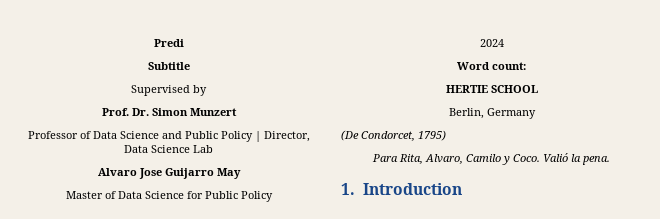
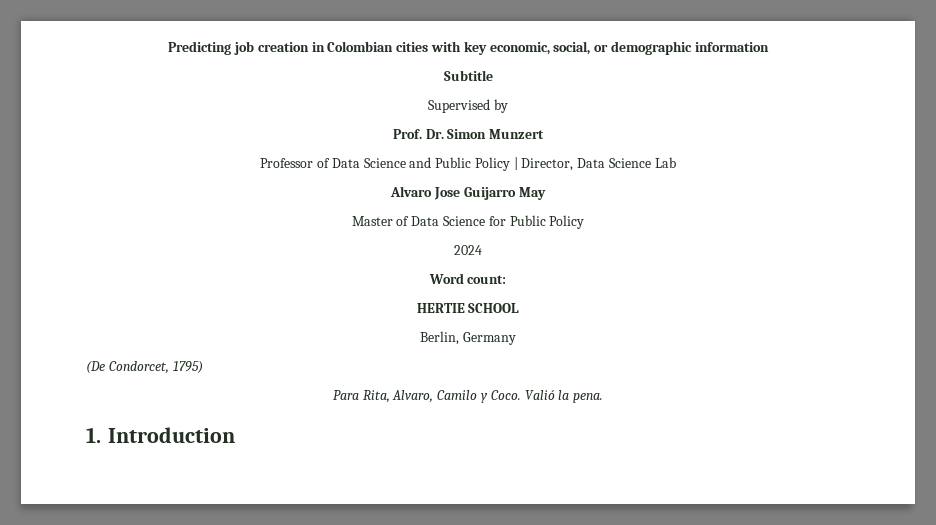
- Predi
+ Predicting job creation in Colombian cities with key economic, social, or demographic information

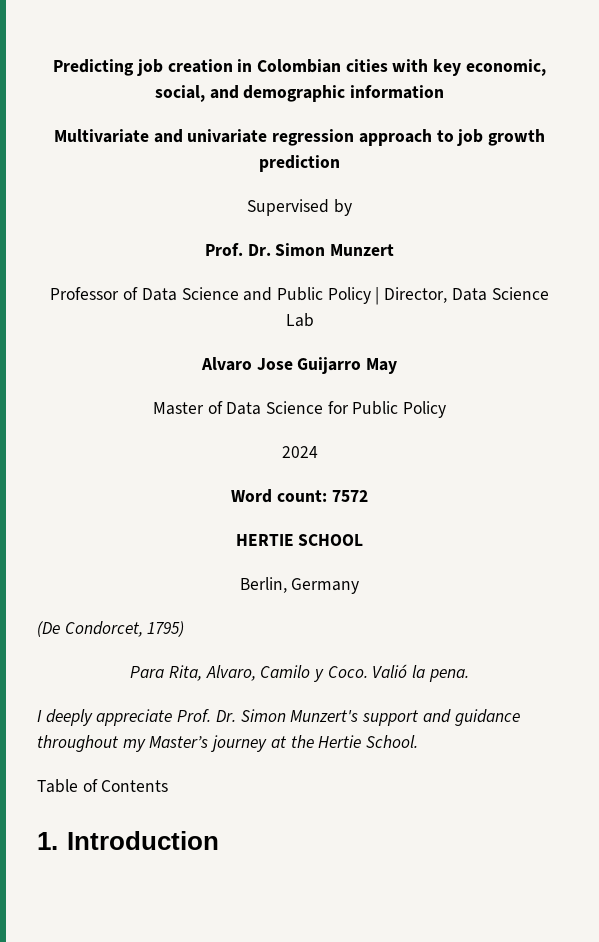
- Predicting job creation in Colombian cities with key economic, social, or demographic information
+ Predicting job creation in Colombian cities with key economic, social, and demographic information
- Subtitle
+ Multivariate and univariate regression approach to job growth prediction
- Word count:
+ Word count: 7572
+ I deeply appreciate Prof. Dr. Simon Munzert's support and guidance throughout my Master’s journey at the Hertie School.
+ Table of Contents

